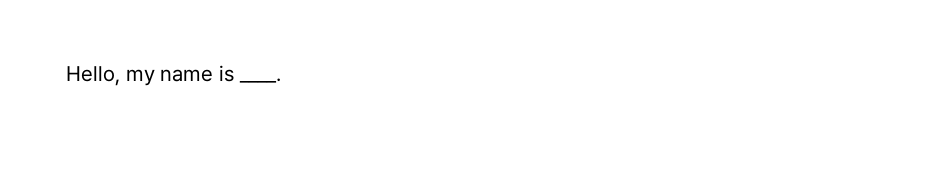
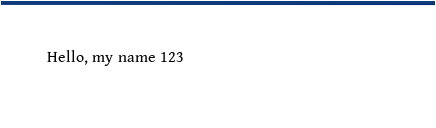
- Hello, my name is ____.
+ Hello, my name 123

